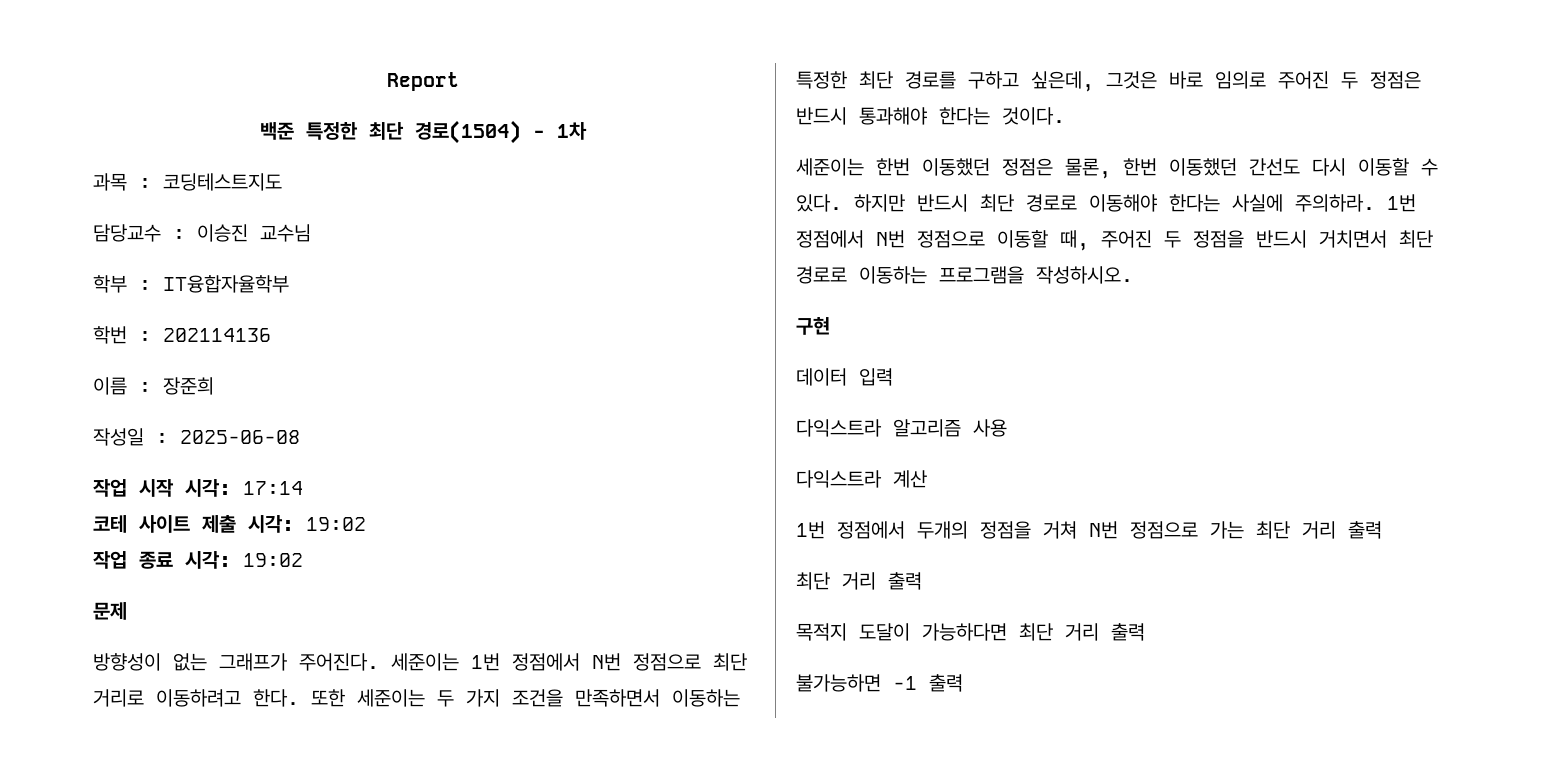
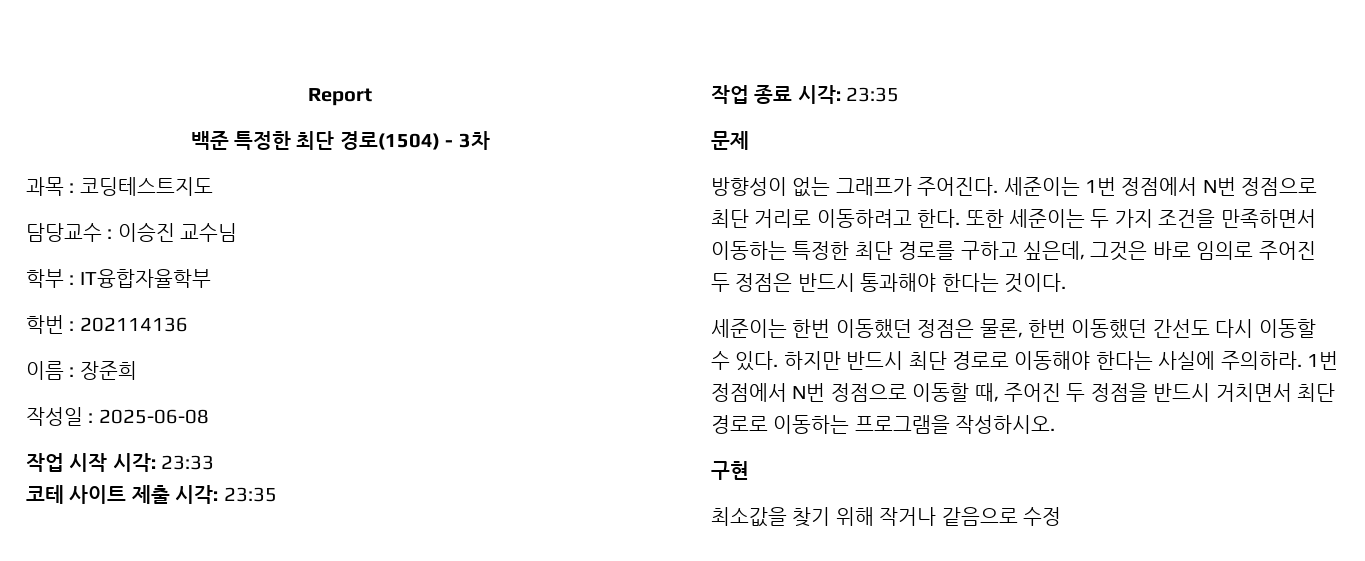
- 백준 특정한 최단 경로(1504) - 1차
+ 백준 특정한 최단 경로(1504) - 3차
- 작업 시작 시각: 17:14
+ 작업 시작 시각: 23:33
- 코테 사이트 제출 시각: 19:02
+ 코테 사이트 제출 시각: 23:35
- 작업 종료 시각: 19:02
+ 작업 종료 시각: 23:35
- 데이터 입력
- 다익스트라 알고리즘 사용
- 다익스트라 계산
- 1번 정점에서 두개의 정점을 거쳐 N번 정점으로 가는 최단 거리 출력
- 최단 거리 출력
- 목적지 도달이 가능하다면 최단 거리 출력
- 불가능하면 -1 출력
+ 최소값을 찾기 위해 작거나 같음으로 수정

